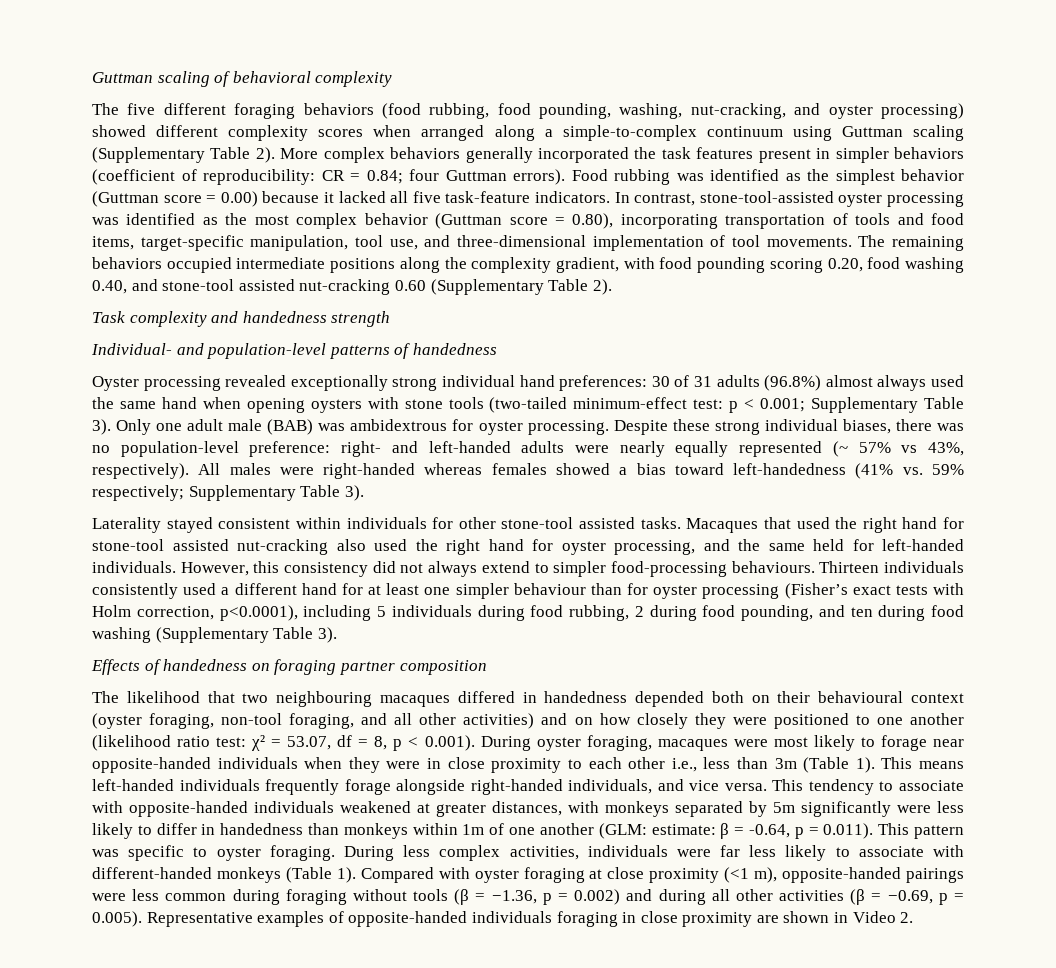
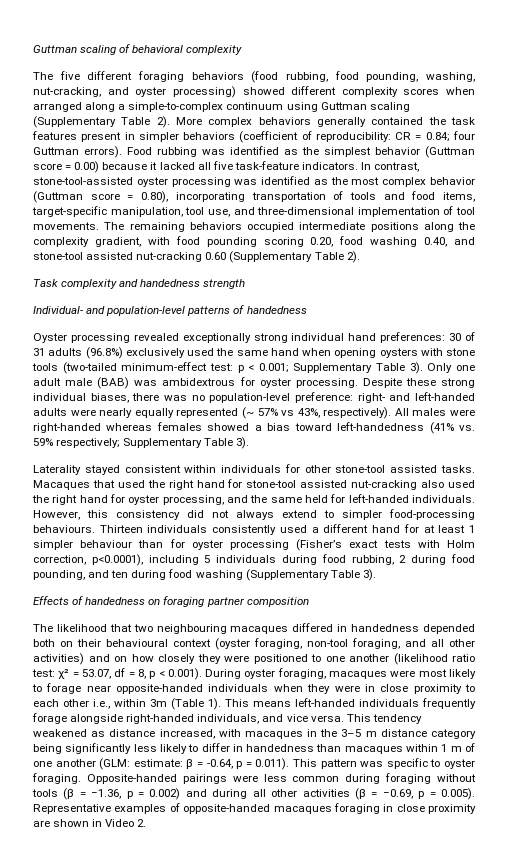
- More complex behaviors generally incorporated the task features present in simpler behaviors (coefficient of reproducibility: CR = 0.84; four Guttman errors).
+ More complex behaviors generally contained the task features present in simpler behaviors (coefficient of reproducibility: CR = 0.84; four Guttman errors).
- Oyster processing revealed exceptionally strong individual hand preferences: 30 of 31 adults (96.8%) almost always used the same hand when opening oysters with stone tools (two-tailed minimum-effect test: p < 0.001; Supplementary Table 3).
+ Oyster processing revealed exceptionally strong individual hand preferences: 30 of 31 adults (96.8%) exclusively used the same hand when opening oysters with stone tools (two-tailed minimum-effect test: p < 0.001; Supplementary Table 3).
- Thirteen individuals consistently used a different hand for at least one simpler behaviour than for oyster processing (Fisher’s exact tests with Holm correction, p<0.0001), including 5 individuals during food rubbing, 2 during food pounding, and ten during food washing (Supplementary Table 3).
+ Thirteen individuals consistently used a different hand for at least 1 simpler behaviour than for oyster processing (Fisher’s exact tests with Holm correction, p<0.0001), including 5 individuals during food rubbing, 2 during food pounding, and ten during food washing (Supplementary Table 3).
- χ² = 53.07, df = 8, p < 0.001). During oyster foraging, macaques were most likely to forage near opposite-handed individuals when they were in close proximity to each other i.e., less than 3m (Table 1).
+ χ² = 53.07, df = 8, p < 0.001). During oyster foraging, macaques were most likely to forage near opposite-handed individuals when they were in close proximity to each other i.e., within 3m (Table 1).
- This tendency to associate with opposite-handed individuals weakened at greater distances, with monkeys separated by 5m significantly were less likely to differ in handedness than monkeys within 1m of one another (GLM: estimate: β = -0.64, p = 0.011). This pattern was specific to oyster foraging.
+ This tendency weakened as distance increased, with macaques in the 3–5 m distance category being significantly less likely to differ in handedness than macaques within 1 m of one another (GLM: estimate: β = -0.64, p = 0.011). This pattern was specific to oyster foraging.
- During less complex activities, individuals were far less likely to associate with different-handed monkeys (Table 1). Compared with oyster foraging at close proximity (<1 m), opposite-handed pairings were less common during foraging without tools (β = −1.36, p = 0.002) and during all other activities (β = −0.69, p = 0.005). Representative examples of opposite-handed individuals foraging in close proximity are shown in Video 2.
+ Opposite-handed pairings were less common during foraging without tools (β = −1.36, p = 0.002) and during all other activities (β = −0.69, p = 0.005). Representative examples of opposite-handed macaques foraging in close proximity are shown in Video 2.

